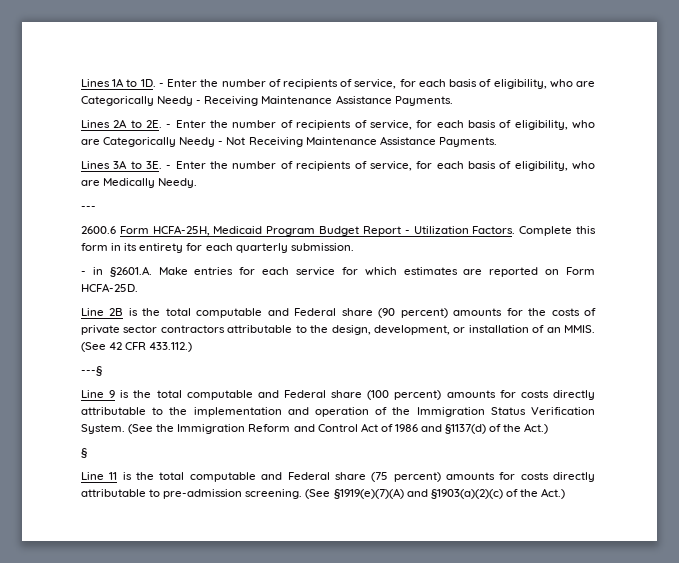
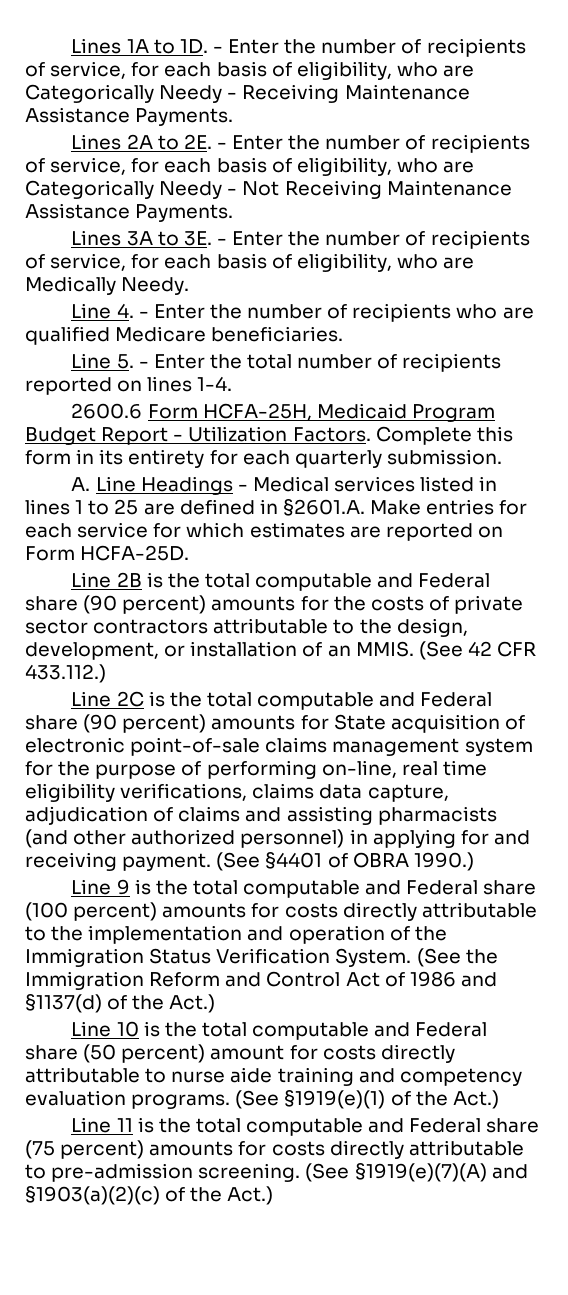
- ---
+ Line 4. - Enter the number of recipients who are qualified Medicare beneficiaries.
+ Line 5. - Enter the total number of recipients reported on lines 1-4.
- - in §2601.A. Make entries for each service for which estimates are reported on Form HCFA-25D.
+ A. Line Headings - Medical services listed in lines 1 to 25 are defined in §2601.A. Make entries for each service for which estimates are reported on Form HCFA-25D.
- ---§
+ Line 2C is the total computable and Federal share (90 percent) amounts for State acquisition of electronic point-of-sale claims management system for the purpose of performing on-line, real time eligibility verifications, claims data capture, adjudication of claims and assisting pharmacists (and other authorized personnel) in applying for and receiving payment. (See §4401 of OBRA 1990.)
- §
+ Line 10 is the total computable and Federal share (50 percent) amount for costs directly attributable to nurse aide training and competency evaluation programs. (See §1919(e)(1) of the Act.)

